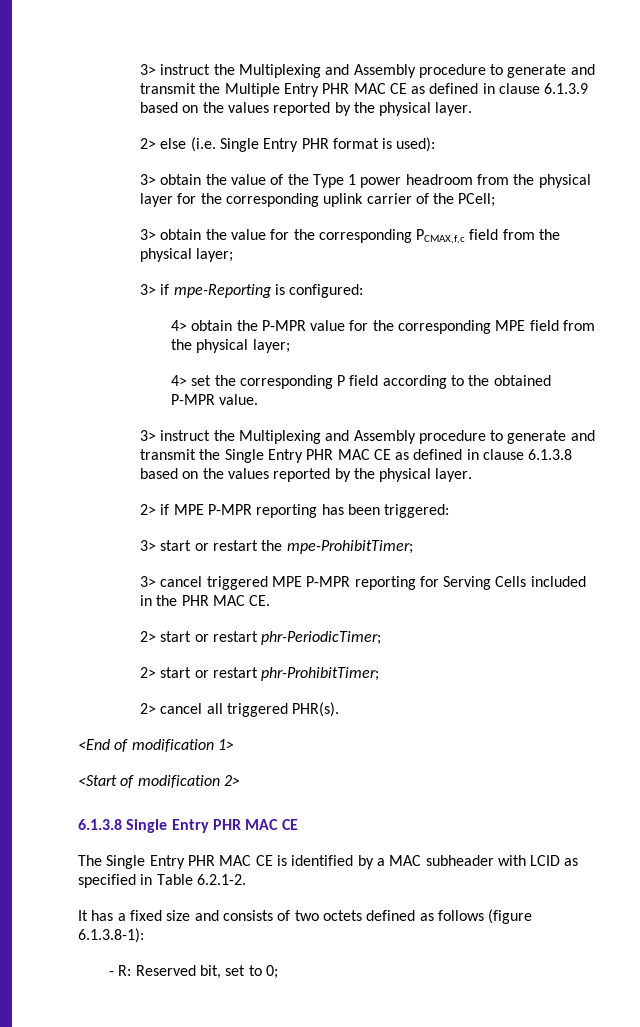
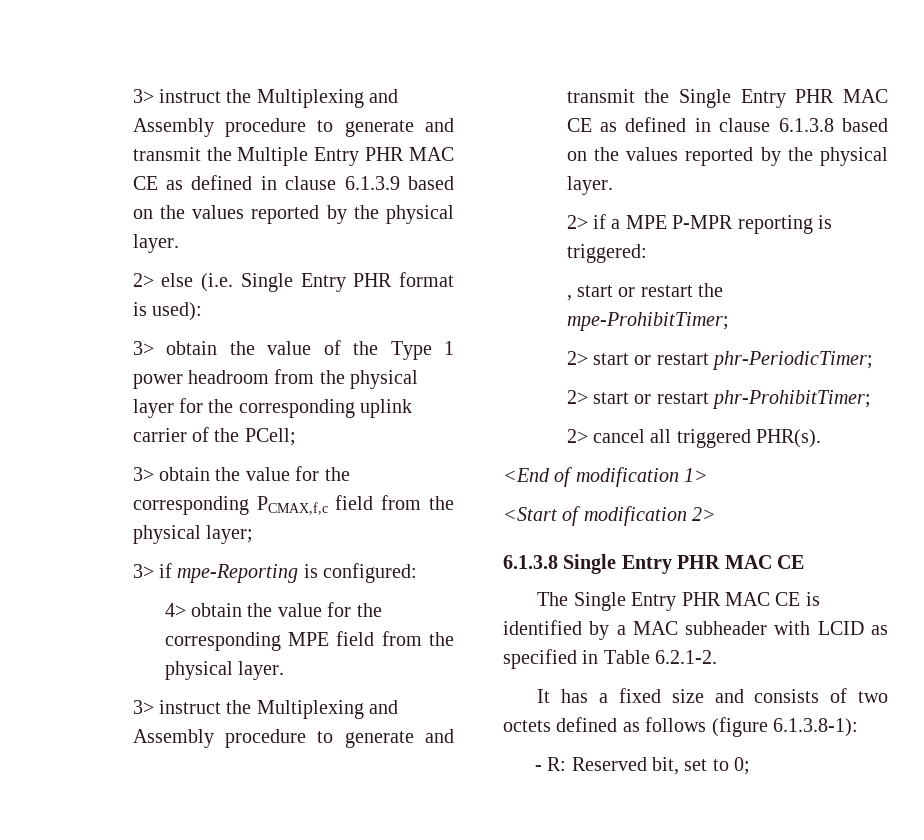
- 4> obtain the P-MPR value for the corresponding MPE field from the physical layer;
- 4> set the corresponding P field according to the obtained P-MPR value.
+ 4> obtain the value for the corresponding MPE field from the physical layer.
- 2> if MPE P-MPR reporting has been triggered:
+ 2> if a MPE P-MPR reporting is triggered:
- 3> start or restart the mpe-ProhibitTimer;
+ , start or restart the mpe-ProhibitTimer;
- 3> cancel triggered MPE P-MPR reporting for Serving Cells included in the PHR MAC CE.

